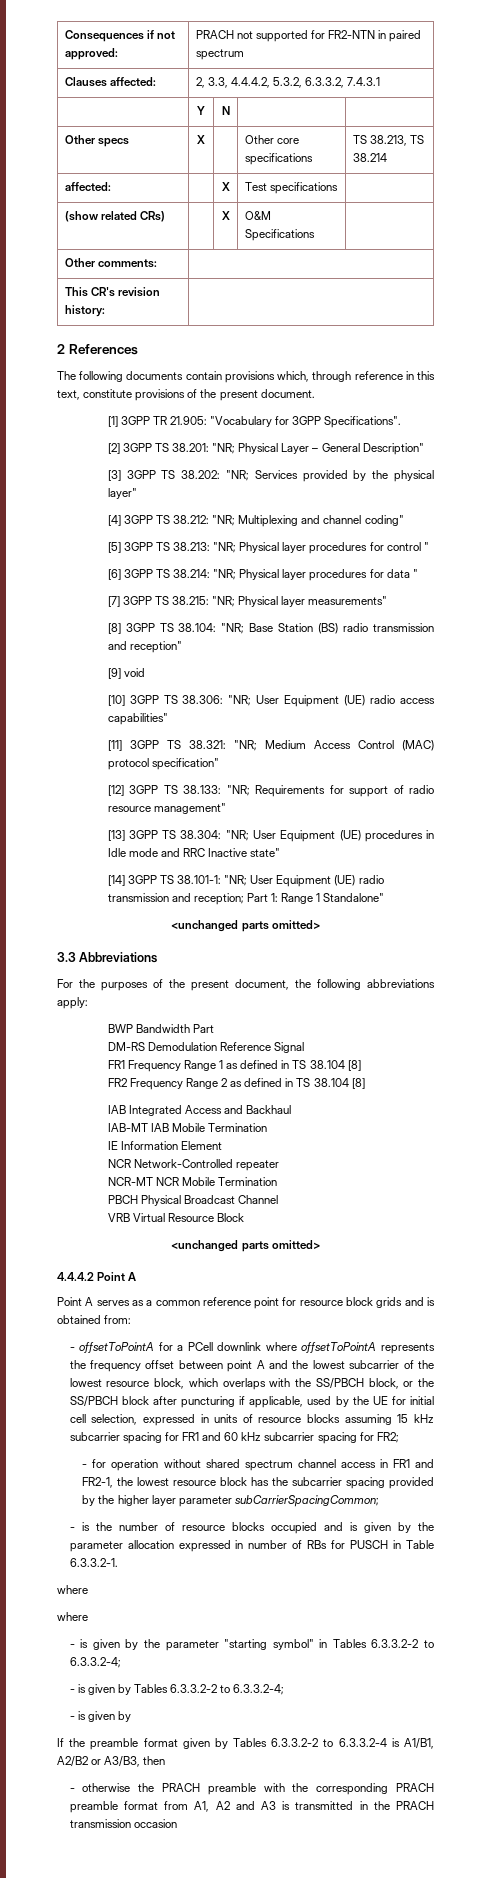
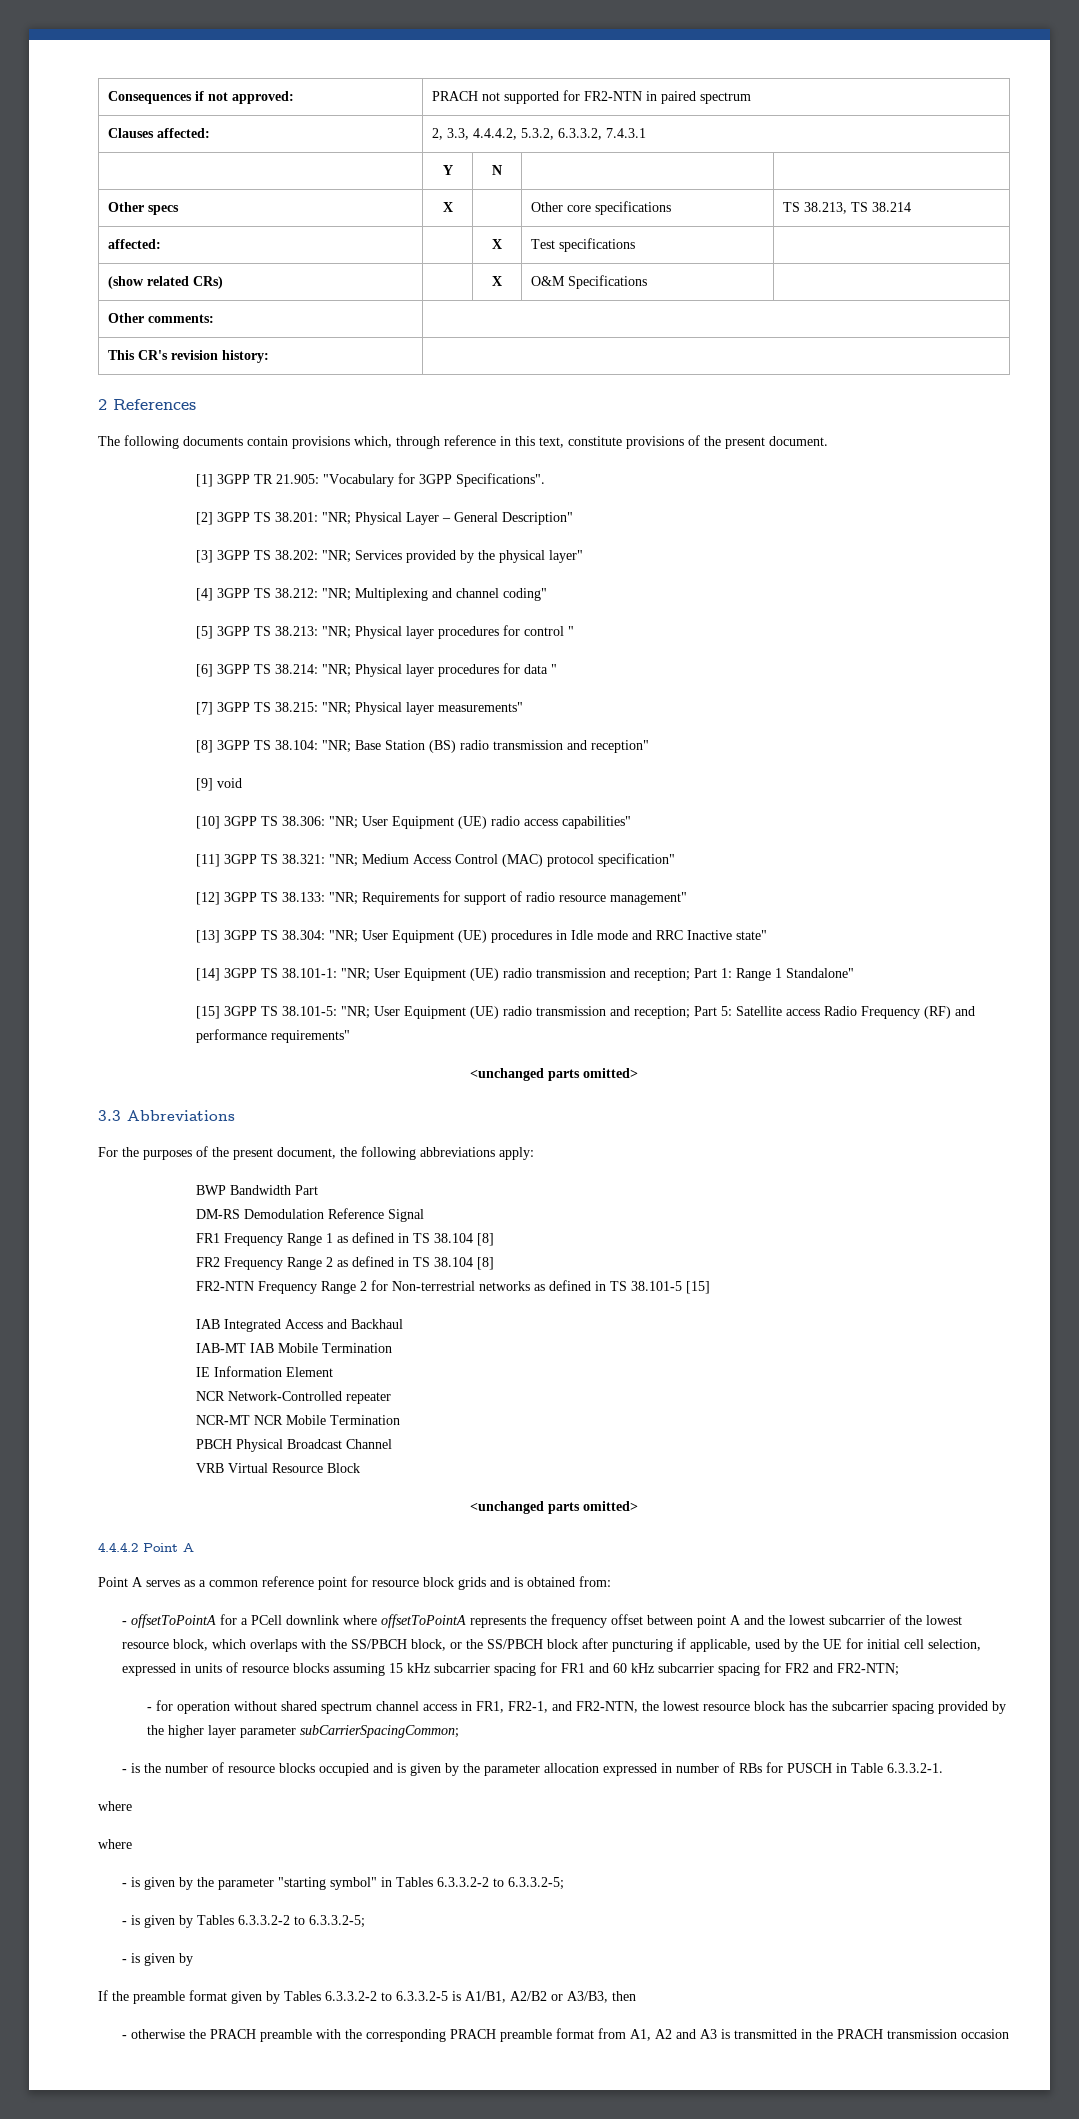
+ [15] 3GPP TS 38.101-5: "NR; User Equipment (UE) radio transmission and reception; Part 5: Satellite access Radio Frequency (RF) and performance requirements"
+ FR2-NTN Frequency Range 2 for Non-terrestrial networks as defined in TS 38.101-5 [15]
- - offsetToPointA for a PCell downlink where offsetToPointA represents the frequency offset between point A and the lowest subcarrier of the lowest resource block, which overlaps with the SS/PBCH block, or the SS/PBCH block after puncturing if applicable, used by the UE for initial cell selection, expressed in units of resource blocks assuming 15 kHz subcarrier spacing for FR1 and 60 kHz subcarrier spacing for FR2;
+ - offsetToPointA for a PCell downlink where offsetToPointA represents the frequency offset between point A and the lowest subcarrier of the lowest resource block, which overlaps with the SS/PBCH block, or the SS/PBCH block after puncturing if applicable, used by the UE for initial cell selection, expressed in units of resource blocks assuming 15 kHz subcarrier spacing for FR1 and 60 kHz subcarrier spacing for FR2 and FR2-NTN;
- - for operation without shared spectrum channel access in FR1 and FR2-1, the lowest resource block has the subcarrier spacing provided by the higher layer parameter subCarrierSpacingCommon;
+ - for operation without shared spectrum channel access in FR1, FR2-1, and FR2-NTN, the lowest resource block has the subcarrier spacing provided by the higher layer parameter subCarrierSpacingCommon;
- - is given by the parameter "starting symbol" in Tables 6.3.3.2-2 to 6.3.3.2-4;
+ - is given by the parameter "starting symbol" in Tables 6.3.3.2-2 to 6.3.3.2-5;
- - is given by Tables 6.3.3.2-2 to 6.3.3.2-4;
+ - is given by Tables 6.3.3.2-2 to 6.3.3.2-5;
- If the preamble format given by Tables 6.3.3.2-2 to 6.3.3.2-4 is A1/B1, A2/B2 or A3/B3, then
+ If the preamble format given by Tables 6.3.3.2-2 to 6.3.3.2-5 is A1/B1, A2/B2 or A3/B3, then

